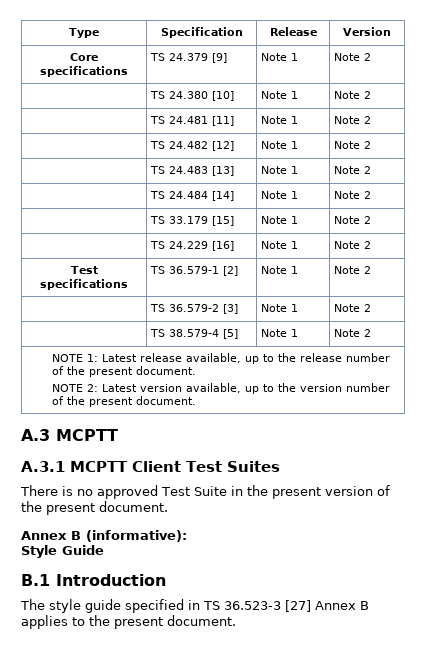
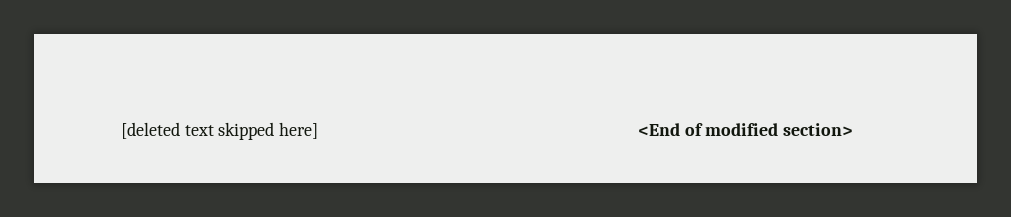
- Type | Specification | Release | Version
- Core specifications | TS 24.379 [9] | Note 1 | Note 2
- | TS 24.380 [10] | Note 1 | Note 2
- | TS 24.481 [11] | Note 1 | Note 2
- | TS 24.482 [12] | Note 1 | Note 2
- | TS 24.483 [13] | Note 1 | Note 2
- | TS 24.484 [14] | Note 1 | Note 2
- | TS 33.179 [15] | Note 1 | Note 2
- | TS 24.229 [16] | Note 1 | Note 2
- Test specifications | TS 36.579-1 [2] | Note 1 | Note 2
- | TS 36.579-2 [3] | Note 1 | Note 2
- | TS 38.579-4 [5] | Note 1 | Note 2
- NOTE 1: Latest release available, up to the release number of the present document.
- NOTE 2: Latest version available, up to the version number of the present document.
- A.3 MCPTT
- A.3.1 MCPTT Client Test Suites
- There is no approved Test Suite in the present version of the present document.
- Annex B (informative):
- Style Guide
- B.1 Introduction
- The style guide specified in TS 36.523-3 [27] Annex B applies to the present document.
+ [deleted text skipped here]
+ <End of modified section>

